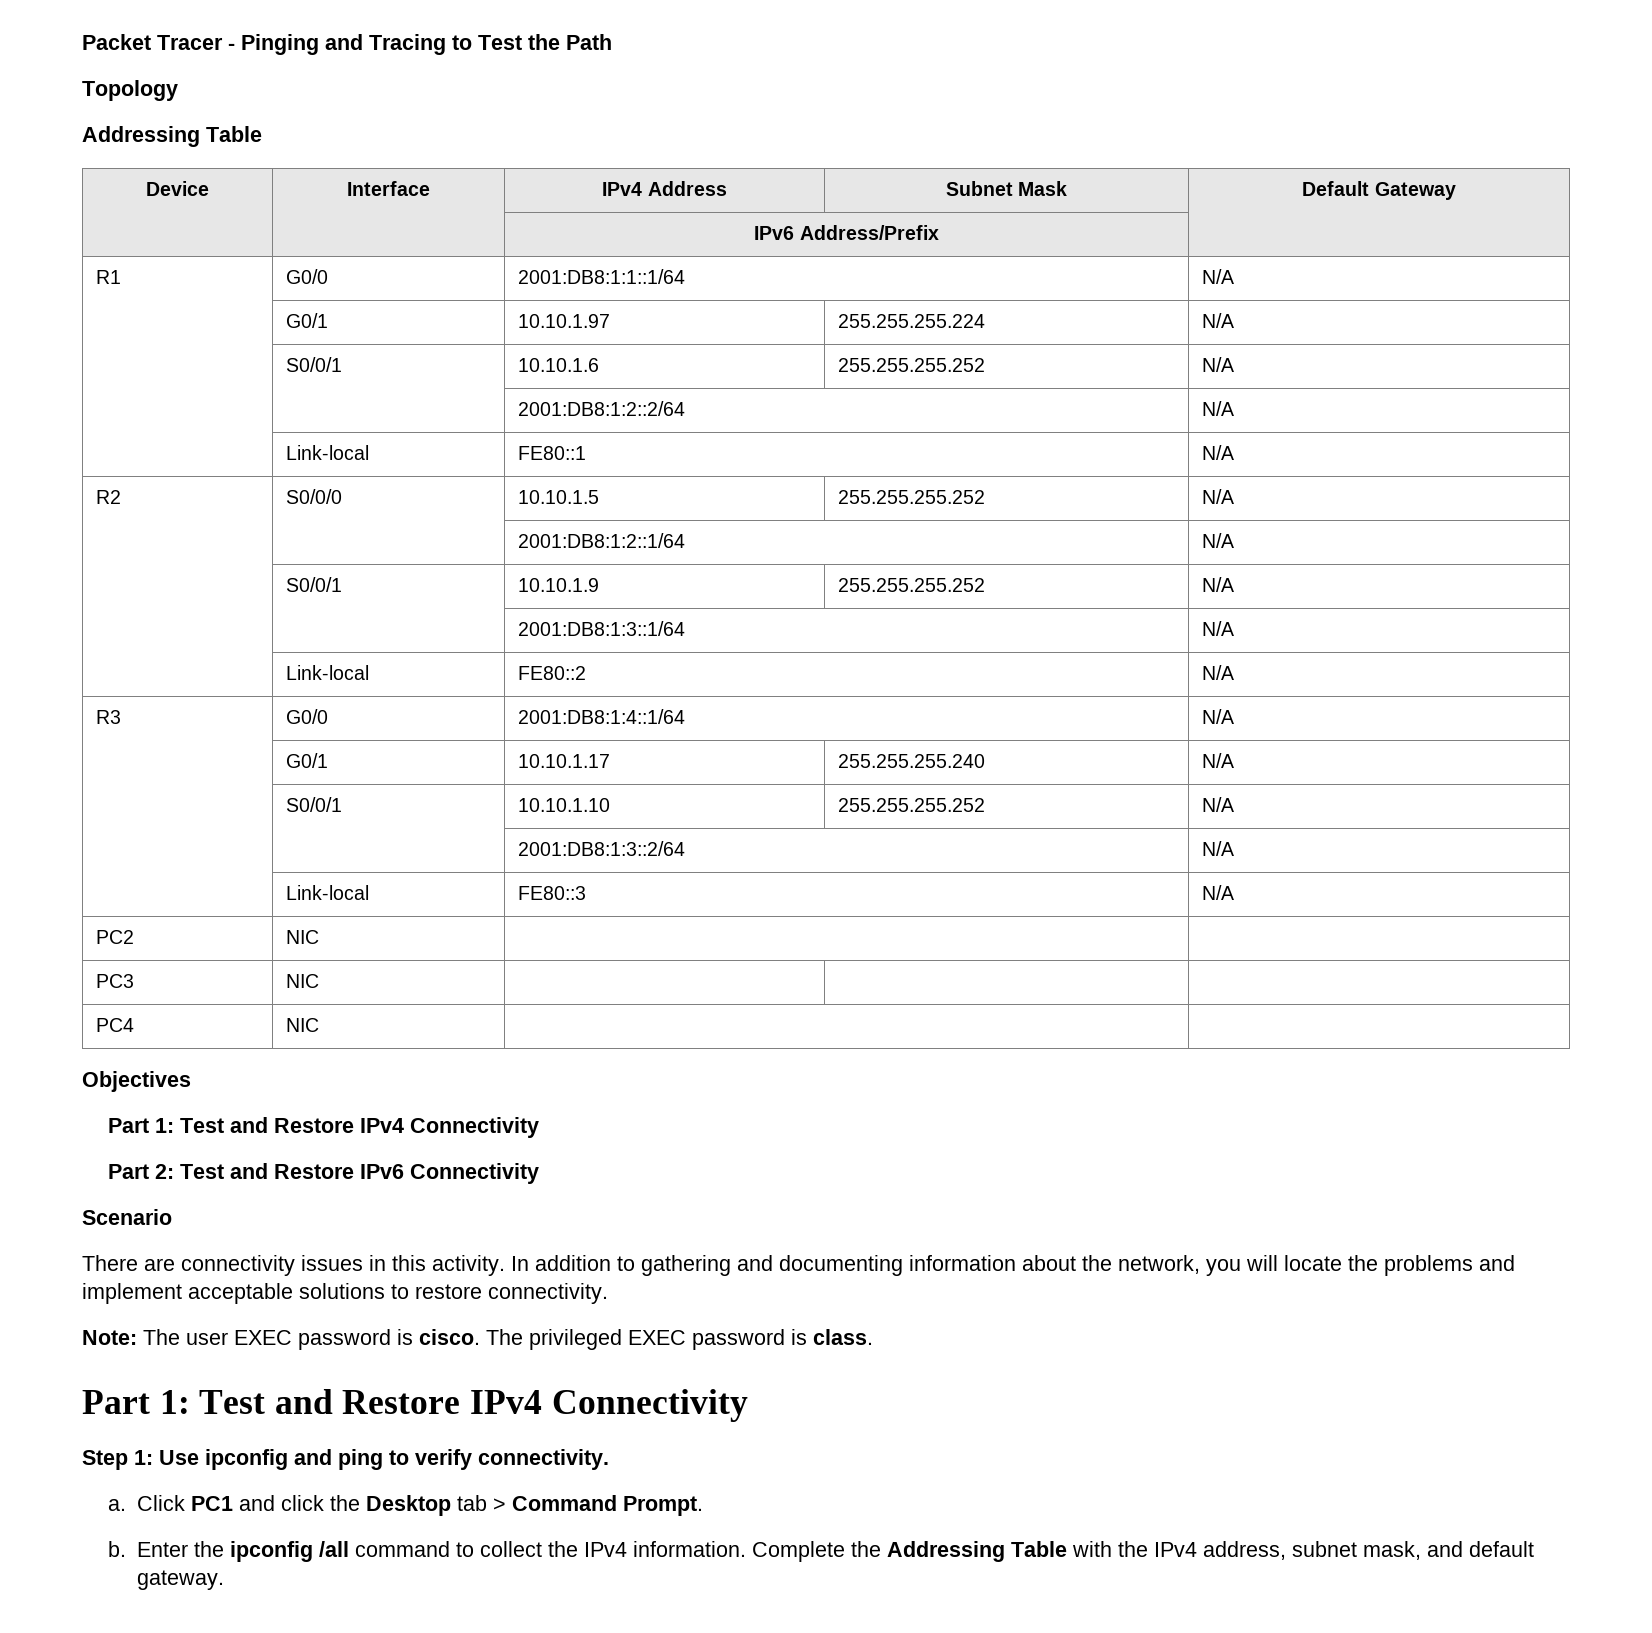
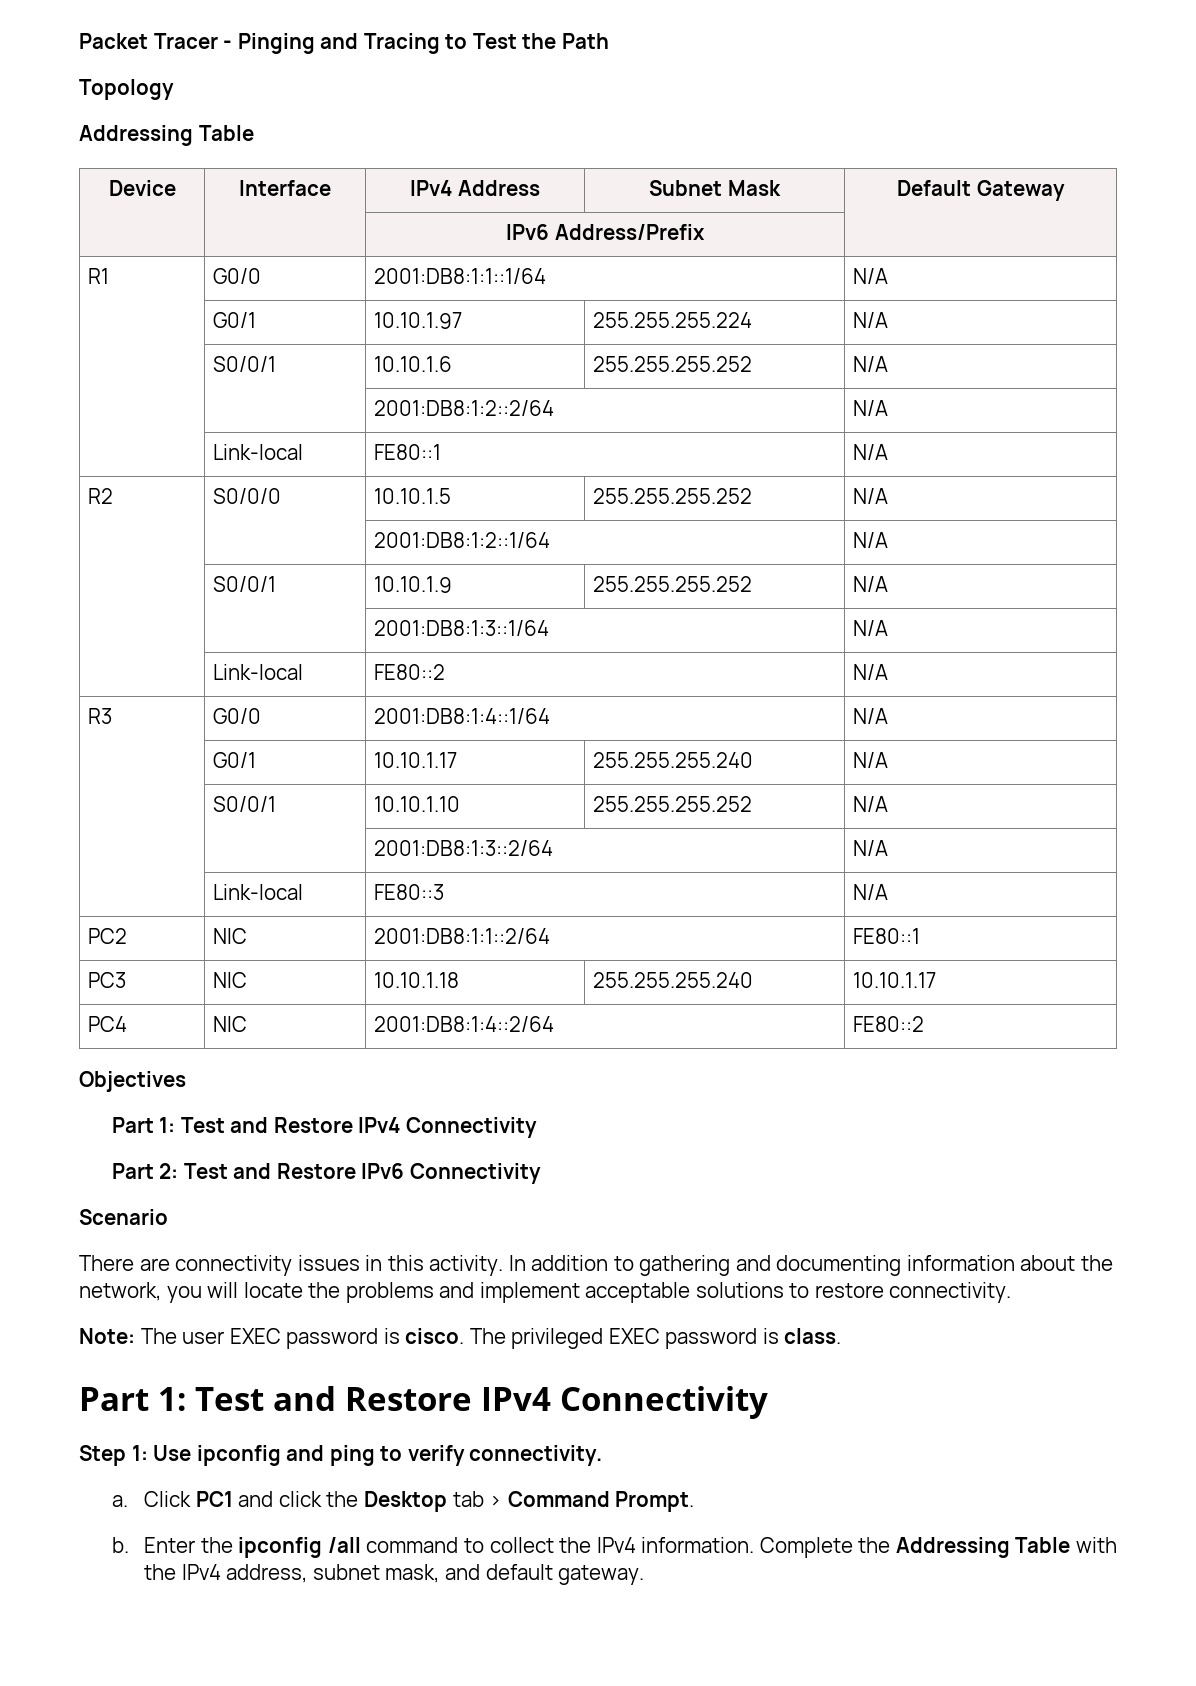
- PC2 | NIC | |
+ PC2 | NIC | 2001:DB8:1:1::2/64 | FE80::1
- PC3 | NIC | | |
+ PC3 | NIC | 10.10.1.18 | 255.255.255.240 | 10.10.1.17
- PC4 | NIC | |
+ PC4 | NIC | 2001:DB8:1:4::2/64 | FE80::2

